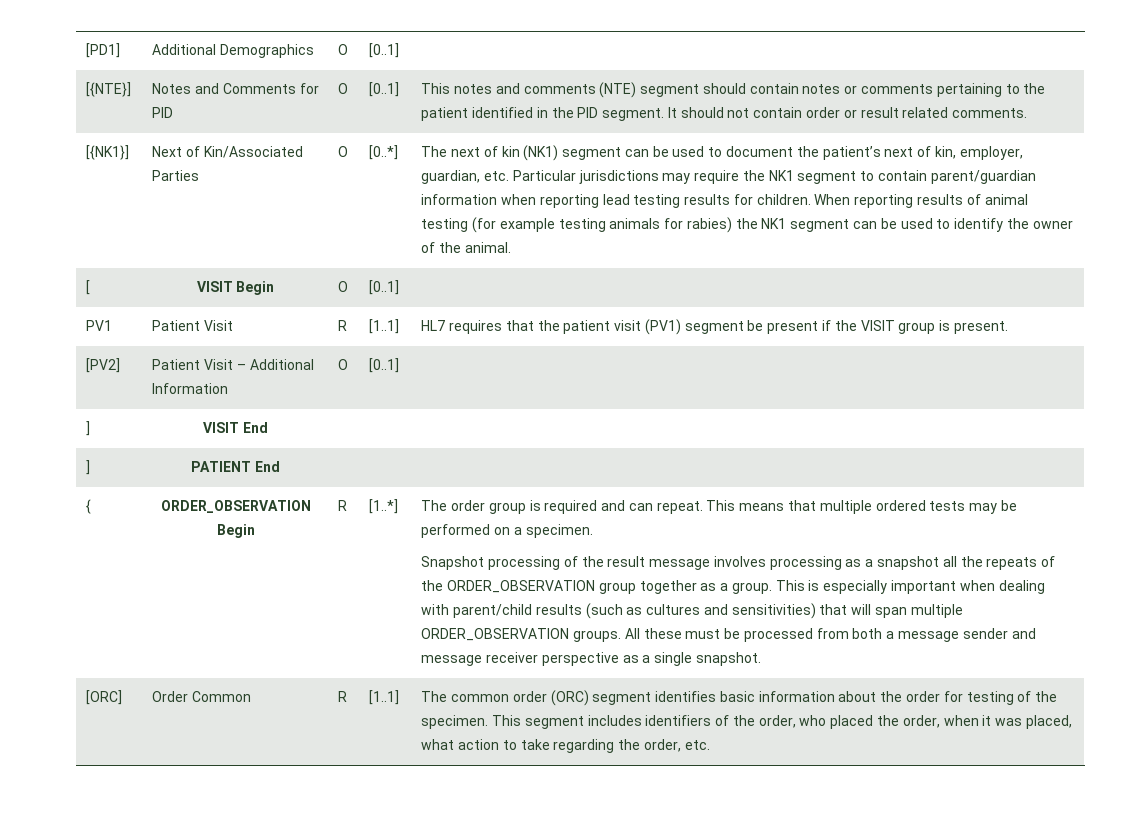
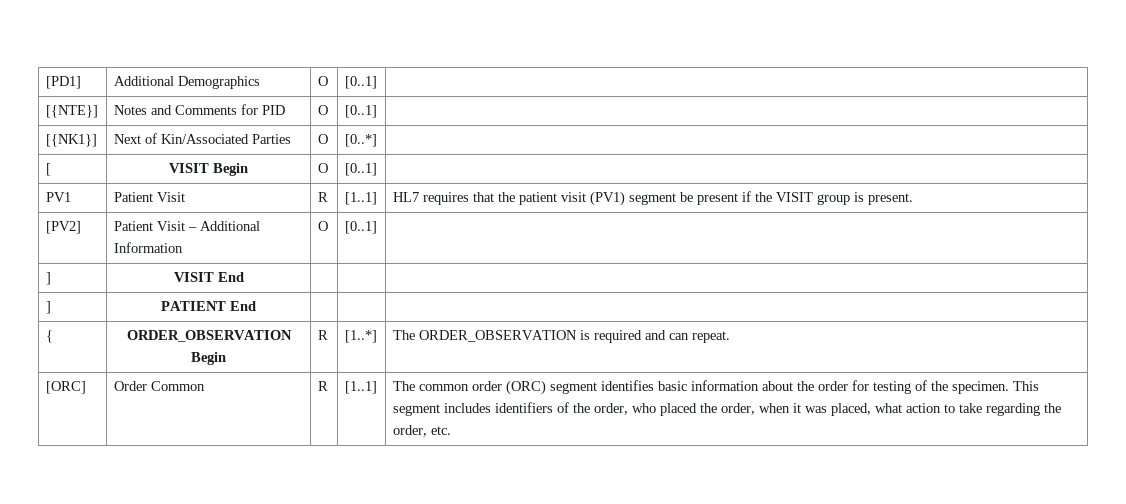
- [{NTE}] | Notes and Comments for PID | O | [0..1] | This notes and comments (NTE) segment should contain notes or comments pertaining to the patient identified in the PID segment. It should not contain order or result related comments.
+ [{NTE}] | Notes and Comments for PID | O | [0..1] |
- The next of kin (NK1) segment can be used to document the patient’s next of kin, employer, guardian, etc. Particular jurisdictions may require the NK1 segment to contain parent/guardian information when reporting lead testing results for children. When reporting results of animal testing (for example testing animals for rabies) the NK1 segment can be used to identify the owner of the animal.
- The order group is required and can repeat. This means that multiple ordered tests may be performed on a specimen.
- Snapshot processing of the result message involves processing as a snapshot all the repeats of the ORDER_OBSERVATION group together as a group. This is especially important when dealing with parent/child results (such as cultures and sensitivities) that will span multiple ORDER_OBSERVATION groups. All these must be processed from both a message sender and message receiver perspective as a single snapshot.
+ The ORDER_OBSERVATION is required and can repeat.

